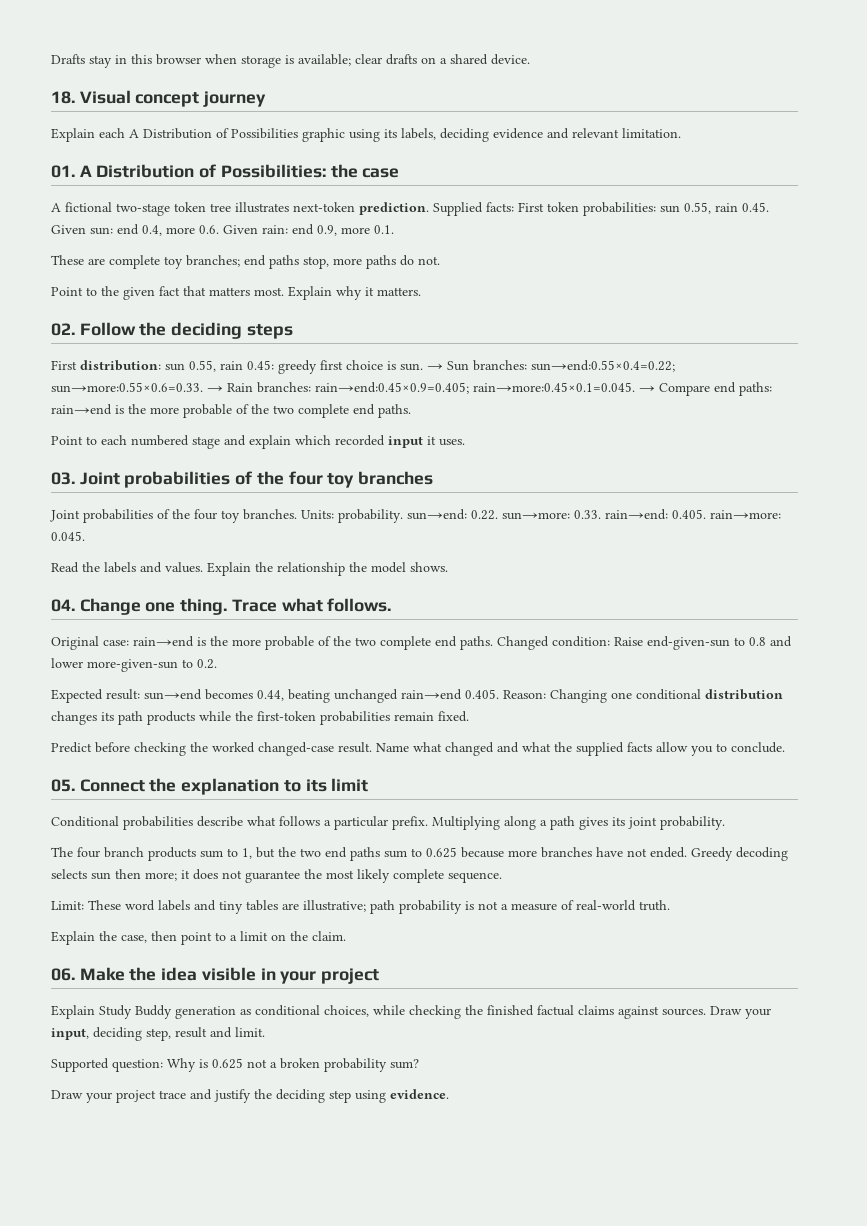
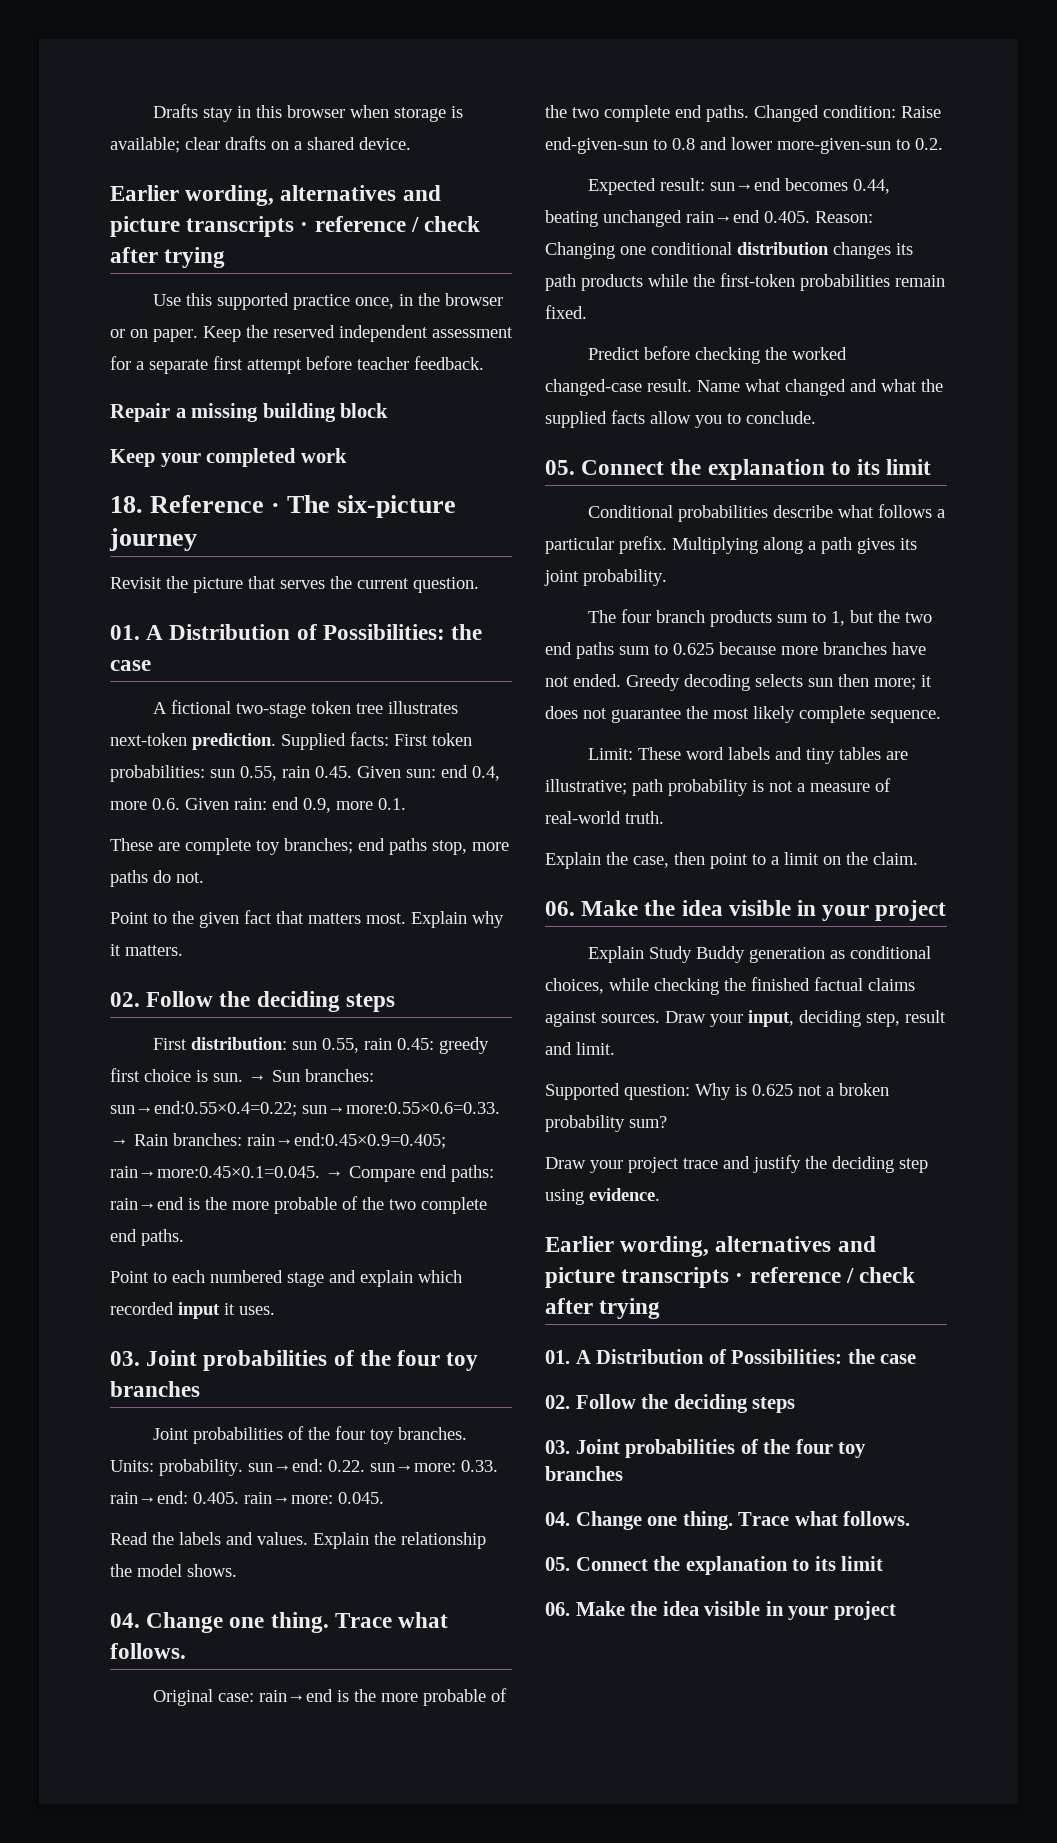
  Drafts stay in this browser when storage is available; clear drafts on a shared device.
- 18. Visual concept journey
- Explain each A Distribution of Possibilities graphic using its labels, deciding evidence and relevant limitation.
+ Earlier wording, alternatives and picture transcripts · reference / check after trying
+ Use this supported practice once, in the browser or on paper. Keep the reserved independent assessment for a separate first attempt before teacher feedback.
+ Repair a missing building block
+ Keep your completed work
+ 18. Reference · The six-picture journey
+ Revisit the picture that serves the current question.
  Draw your project trace and justify the deciding step using evidence.
+ Earlier wording, alternatives and picture transcripts · reference / check after trying
+ 01. A Distribution of Possibilities: the case
+ 02. Follow the deciding steps
+ 03. Joint probabilities of the four toy branches
+ 04. Change one thing. Trace what follows.
+ 05. Connect the explanation to its limit
+ 06. Make the idea visible in your project

